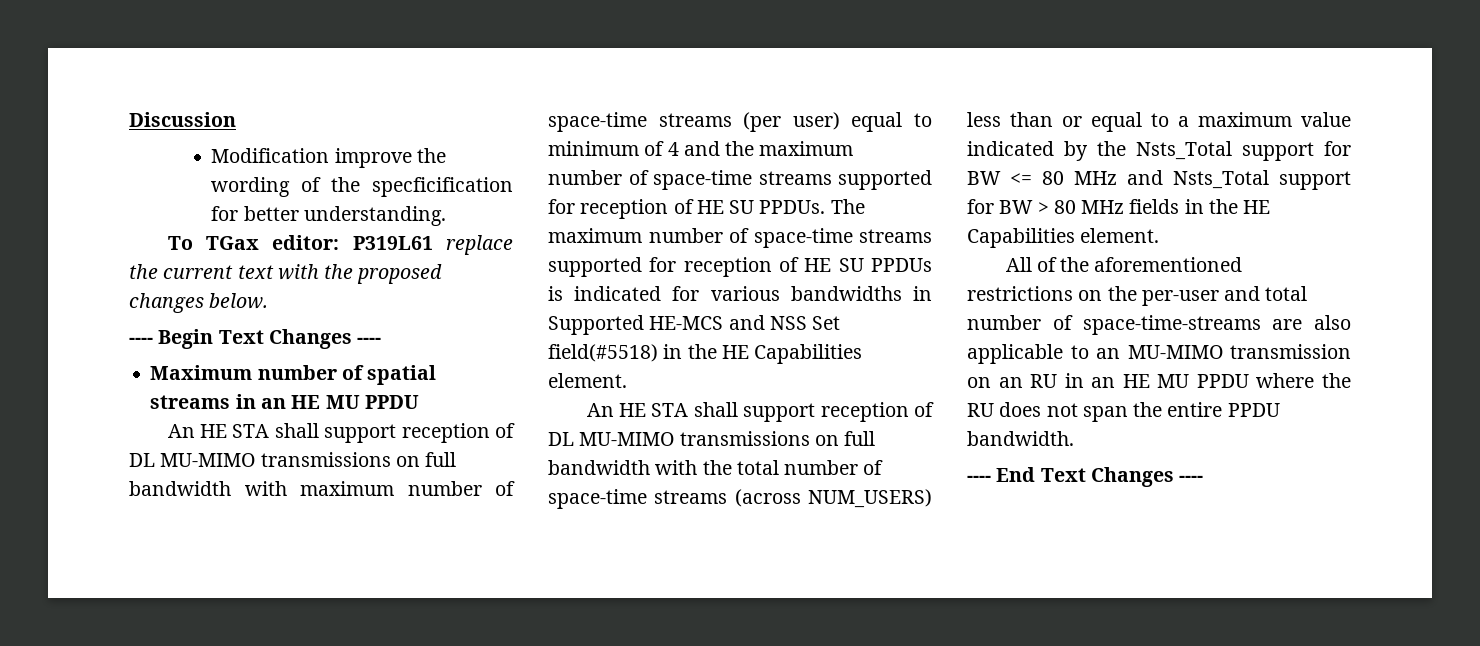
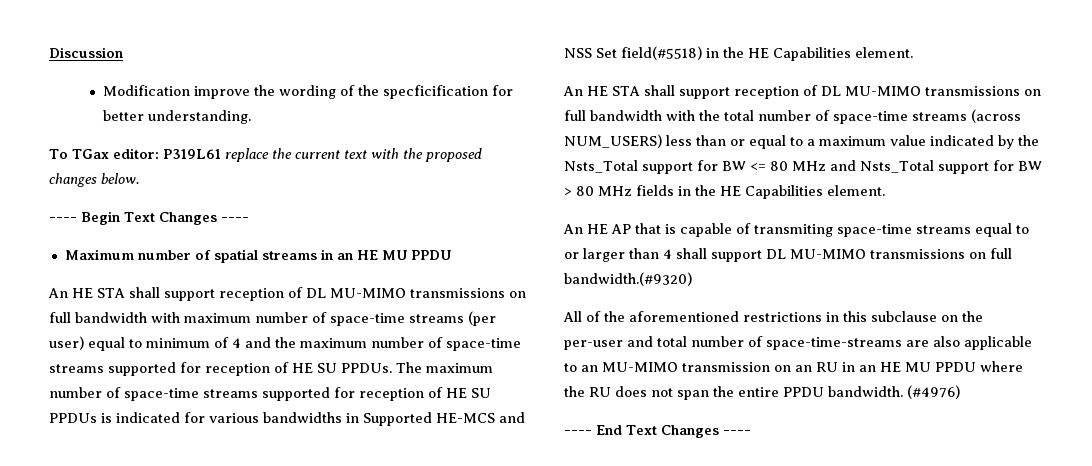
+ An HE AP that is capable of transmiting space-time streams equal to or larger than 4 shall support DL MU-MIMO transmissions on full bandwidth.(#9320)
- All of the aforementioned restrictions on the per-user and total number of space-time-streams are also applicable to an MU-MIMO transmission on an RU in an HE MU PPDU where the RU does not span the entire PPDU bandwidth.
+ All of the aforementioned restrictions in this subclause on the per-user and total number of space-time-streams are also applicable to an MU-MIMO transmission on an RU in an HE MU PPDU where the RU does not span the entire PPDU bandwidth. (#4976)

